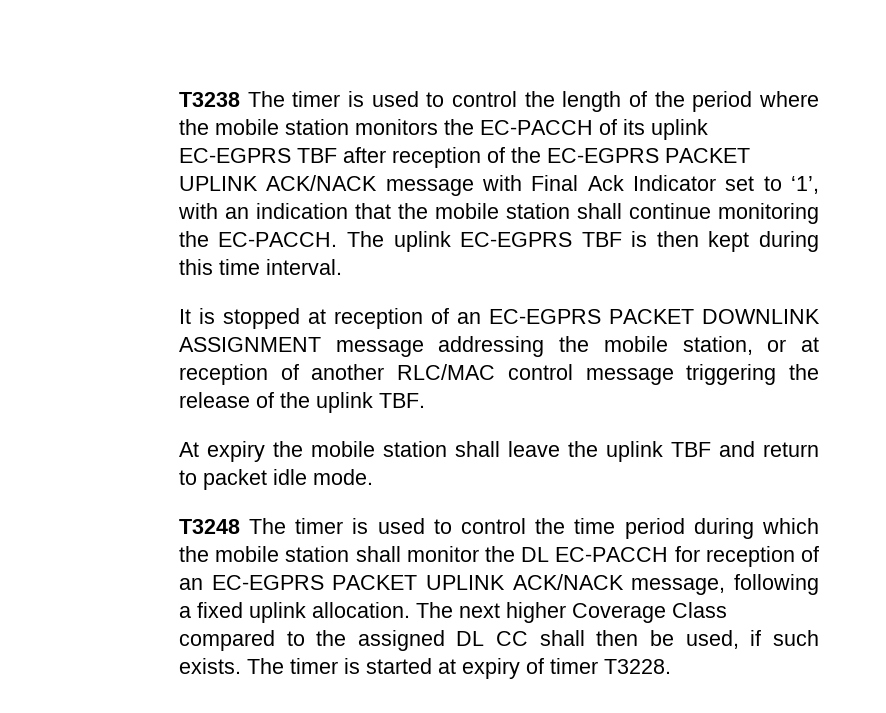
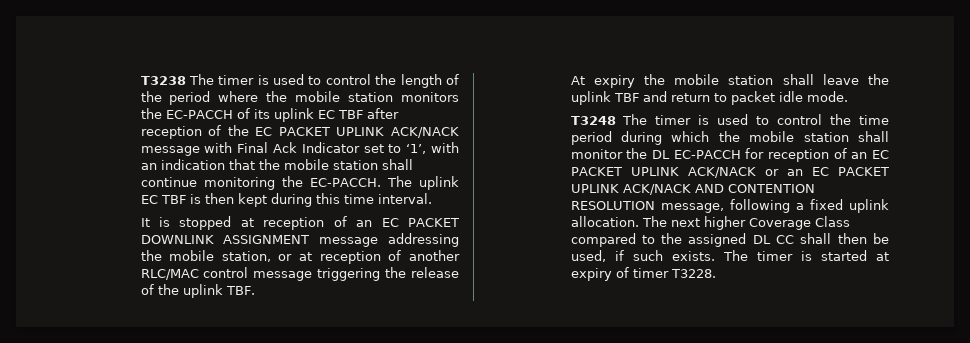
- T3238 The timer is used to control the length of the period where the mobile station monitors the EC-PACCH of its uplink EC-EGPRS TBF after reception of the EC-EGPRS PACKET UPLINK ACK/NACK message with Final Ack Indicator set to ‘1’, with an indication that the mobile station shall continue monitoring the EC-PACCH.
+ T3238 The timer is used to control the length of the period where the mobile station monitors the EC-PACCH of its uplink EC TBF after reception of the EC PACKET UPLINK ACK/NACK message with Final Ack Indicator set to ‘1’, with an indication that the mobile station shall continue monitoring the EC-PACCH.
- The uplink EC-EGPRS TBF is then kept during this time interval.
+ The uplink EC TBF is then kept during this time interval.
- It is stopped at reception of an EC-EGPRS PACKET DOWNLINK ASSIGNMENT message addressing the mobile station, or at reception of another RLC/MAC control message triggering the release of the uplink TBF.
+ It is stopped at reception of an EC PACKET DOWNLINK ASSIGNMENT message addressing the mobile station, or at reception of another RLC/MAC control message triggering the release of the uplink TBF.
- T3248 The timer is used to control the time period during which the mobile station shall monitor the DL EC-PACCH for reception of an EC-EGPRS PACKET UPLINK ACK/NACK message, following a fixed uplink allocation.
+ T3248 The timer is used to control the time period during which the mobile station shall monitor the DL EC-PACCH for reception of an EC PACKET UPLINK ACK/NACK or an EC PACKET UPLINK ACK/NACK AND CONTENTION RESOLUTION message, following a fixed uplink allocation.

